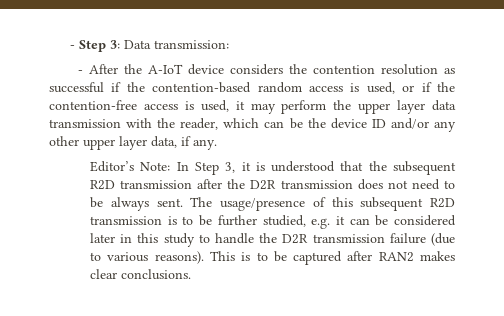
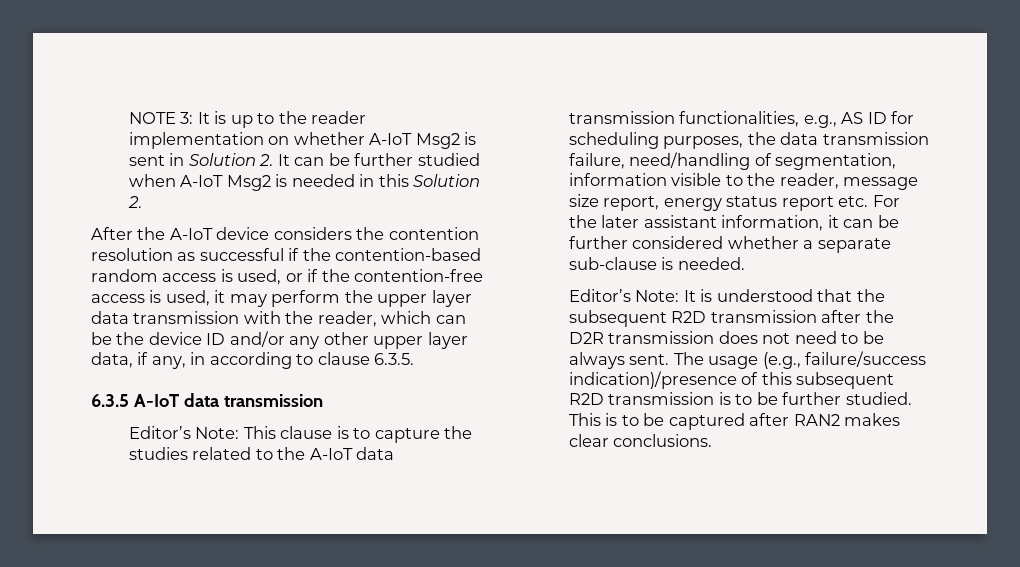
- - Step 3: Data transmission:
- - After the A-IoT device considers the contention resolution as successful if the contention-based random access is used, or if the contention-free access is used, it may perform the upper layer data transmission with the reader, which can be the device ID and/or any other upper layer data, if any.
- Editor’s Note: In Step 3, it is understood that the subsequent R2D transmission after the D2R transmission does not need to be always sent.
+ NOTE 3: It is up to the reader implementation on whether A-IoT Msg2 is sent in Solution 2. It can be further studied when A-IoT Msg2 is needed in this Solution 2.
+ After the A-IoT device considers the contention resolution as successful if the contention-based random access is used, or if the contention-free access is used, it may perform the upper layer data transmission with the reader, which can be the device ID and/or any other upper layer data, if any, in according to clause 6.3.5.
+ 6.3.5 A-IoT data transmission
+ Editor’s Note: This clause is to capture the studies related to the A-IoT data transmission functionalities, e.g., AS ID for scheduling purposes, the data transmission failure, need/handling of segmentation, information visible to the reader, message size report, energy status report etc. For the later assistant information, it can be further considered whether a separate sub-clause is needed.
+ Editor’s Note: It is understood that the subsequent R2D transmission after the D2R transmission does not need to be always sent.
- The usage/presence of this subsequent R2D transmission is to be further studied, e.g. it can be considered later in this study to handle the D2R transmission failure (due to various reasons).
+ The usage (e.g., failure/success indication)/presence of this subsequent R2D transmission is to be further studied.

